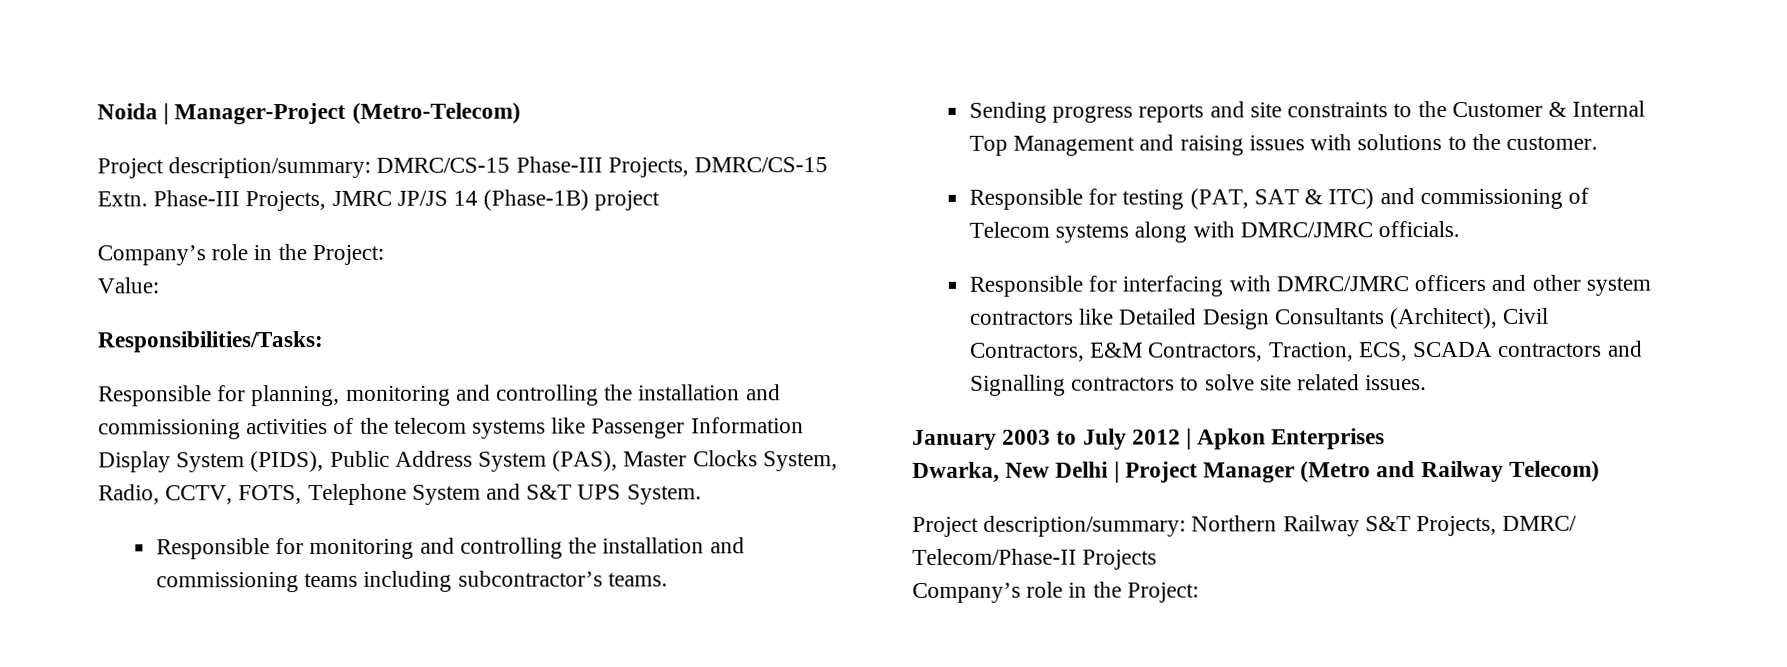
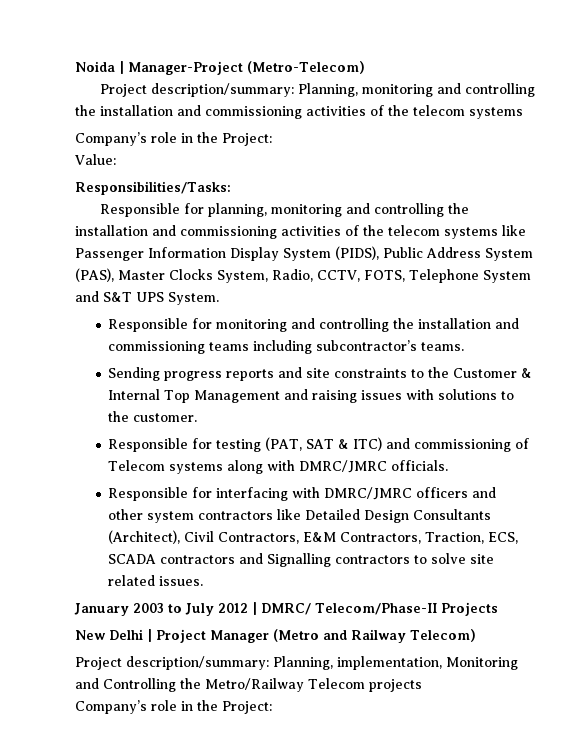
- Project description/summary: DMRC/CS-15 Phase-III Projects, DMRC/CS-15 Extn. Phase-III Projects, JMRC JP/JS 14 (Phase-1B) project
+ Project description/summary: Planning, monitoring and controlling the installation and commissioning activities of the telecom systems
- January 2003 to July 2012 | Apkon Enterprises
- Dwarka, New Delhi | Project Manager (Metro and Railway Telecom)
+ January 2003 to July 2012 | DMRC/ Telecom/Phase-II Projects
+ New Delhi | Project Manager (Metro and Railway Telecom)
- Project description/summary: Northern Railway S&T Projects, DMRC/ Telecom/Phase-II Projects
+ Project description/summary: Planning, implementation, Monitoring and Controlling the Metro/Railway Telecom projects

